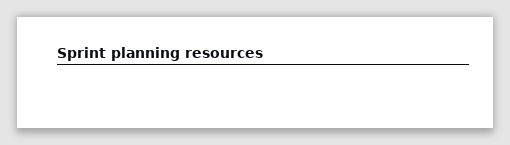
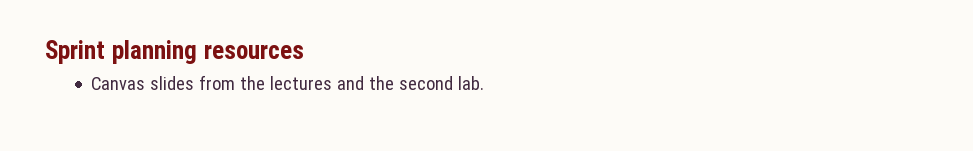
+ Canvas slides from the lectures and the second lab.

